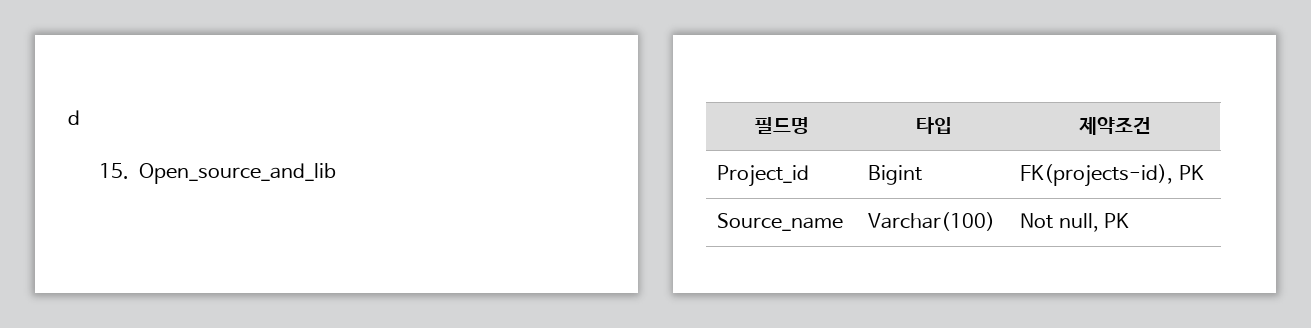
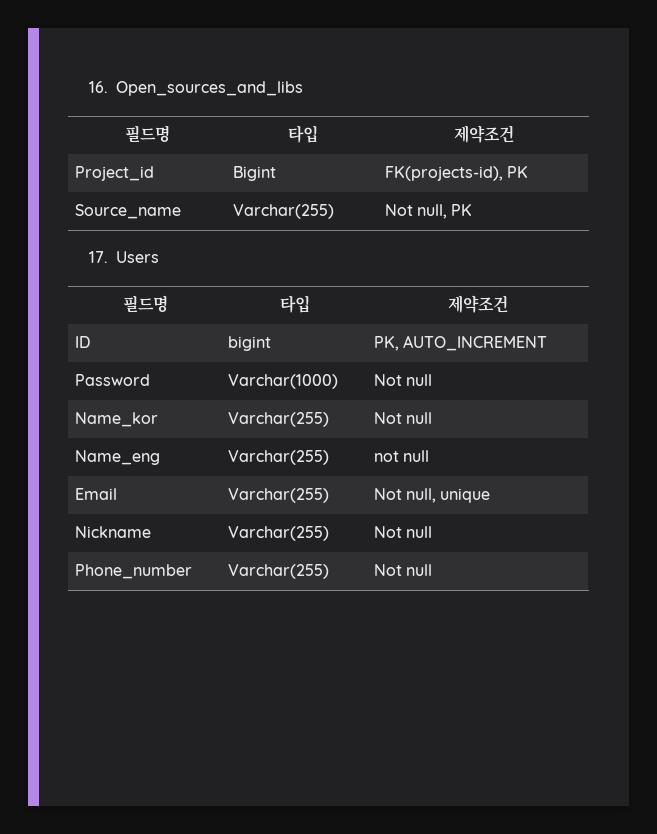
- d
- 15. Open_source_and_lib
+ 16. Open_sources_and_libs
- Source_name | Varchar(100) | Not null, PK
+ Source_name | Varchar(255) | Not null, PK
+ 17. Users
+ 필드명 | 타입 | 제약조건
+ ID | bigint | PK, AUTO_INCREMENT
+ Password | Varchar(1000) | Not null
+ Name_kor | Varchar(255) | Not null
+ Name_eng | Varchar(255) | not null
+ Email | Varchar(255) | Not null, unique
+ Nickname | Varchar(255) | Not null
+ Phone_number | Varchar(255) | Not null

